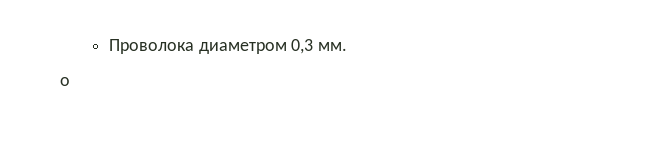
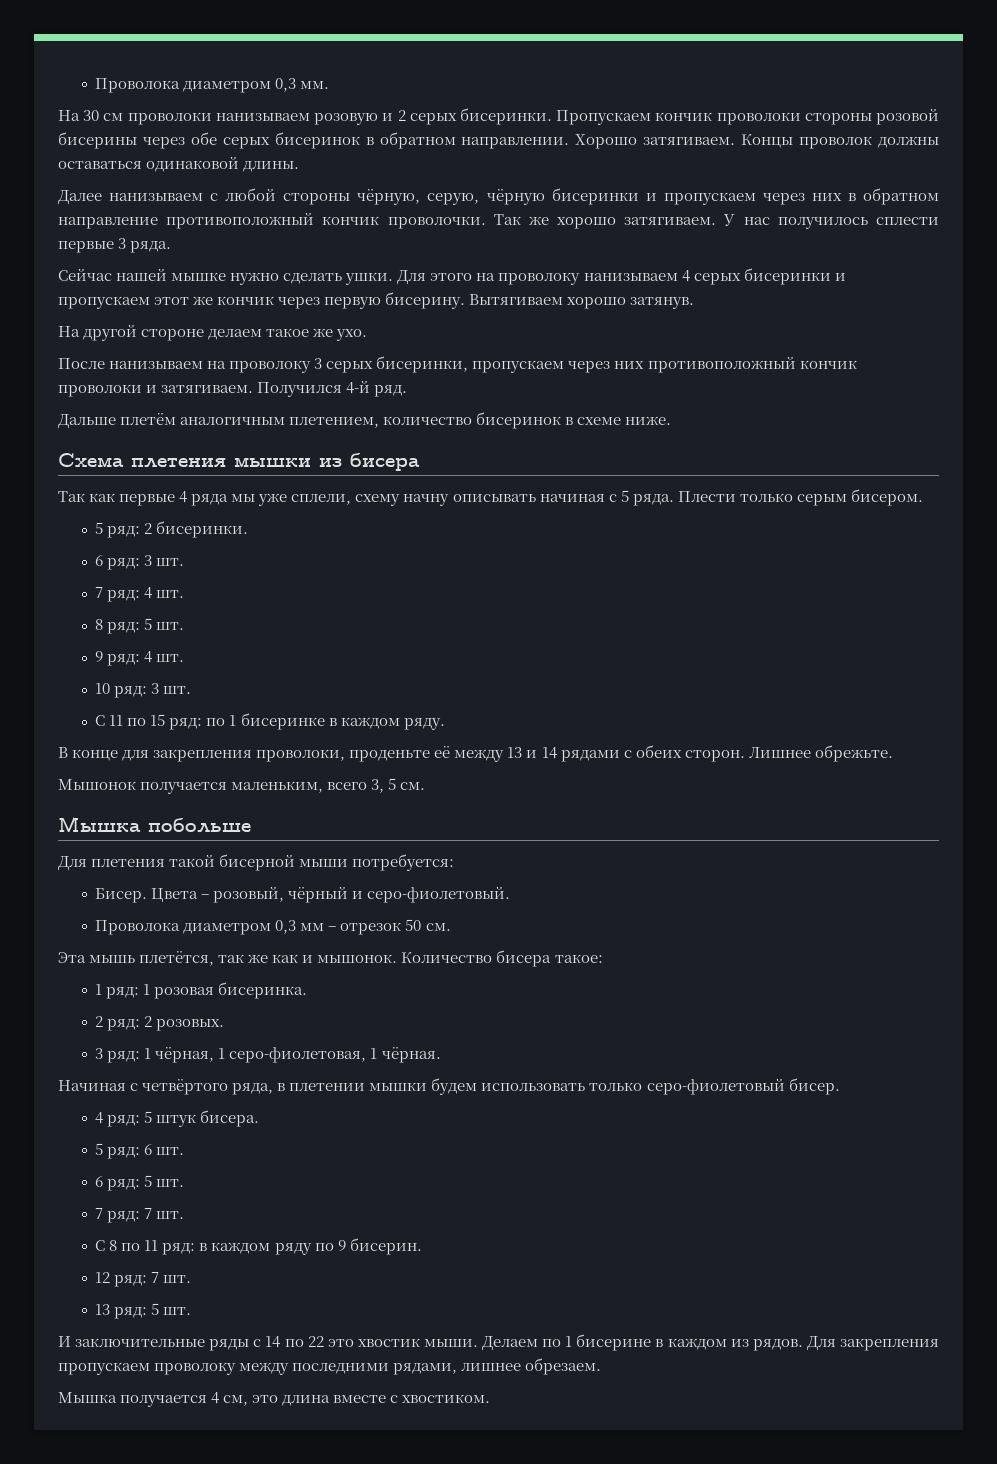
- о
+ На 30 см проволоки нанизываем розовую и 2 серых бисеринки. Пропускаем кончик проволоки стороны розовой бисерины через обе серых бисеринок в обратном направлении. Хорошо затягиваем. Концы проволок должны оставаться одинаковой длины.
+ Далее нанизываем с любой стороны чёрную, серую, чёрную бисеринки и пропускаем через них в обратном направление противоположный кончик проволочки. Так же хорошо затягиваем. У нас получилось сплести первые 3 ряда.
+ Сейчас нашей мышке нужно сделать ушки. Для этого на проволоку нанизываем 4 серых бисеринки и пропускаем этот же кончик через первую бисерину. Вытягиваем хорошо затянув.
+ На другой стороне делаем такое же ухо.
+ После нанизываем на проволоку 3 серых бисеринки, пропускаем через них противоположный кончик проволоки и затягиваем. Получился 4-й ряд.
+ Дальше плетём аналогичным плетением, количество бисеринок в схеме ниже.
+ Схема плетения мышки из бисера
+ Так как первые 4 ряда мы уже сплели, схему начну описывать начиная с 5 ряда. Плести только серым бисером.
+ 5 ряд: 2 бисеринки.
+ 6 ряд: 3 шт.
+ 7 ряд: 4 шт.
+ 8 ряд: 5 шт.
+ 9 ряд: 4 шт.
+ 10 ряд: 3 шт.
+ С 11 по 15 ряд: по 1 бисеринке в каждом ряду.
+ В конце для закрепления проволоки, проденьте её между 13 и 14 рядами с обеих сторон. Лишнее обрежьте.
+ Мышонок получается маленьким, всего 3, 5 см.
+ Мышка побольше
+ Для плетения такой бисерной мыши потребуется:
+ Бисер. Цвета – розовый, чёрный и серо-фиолетовый.
+ Проволока диаметром 0,3 мм – отрезок 50 см.
+ Эта мышь плетётся, так же как и мышонок. Количество бисера такое:
+ 1 ряд: 1 розовая бисеринка.
+ 2 ряд: 2 розовых.
+ 3 ряд: 1 чёрная, 1 серо-фиолетовая, 1 чёрная.
+ Начиная с четвёртого ряда, в плетении мышки будем использовать только серо-фиолетовый бисер.
+ 4 ряд: 5 штук бисера.
+ 5 ряд: 6 шт.
+ 6 ряд: 5 шт.
+ 7 ряд: 7 шт.
+ С 8 по 11 ряд: в каждом ряду по 9 бисерин.
+ 12 ряд: 7 шт.
+ 13 ряд: 5 шт.
+ И заключительные ряды с 14 по 22 это хвостик мыши. Делаем по 1 бисерине в каждом из рядов. Для закрепления пропускаем проволоку между последними рядами, лишнее обрезаем.
+ Мышка получается 4 см, это длина вместе с хвостиком.

